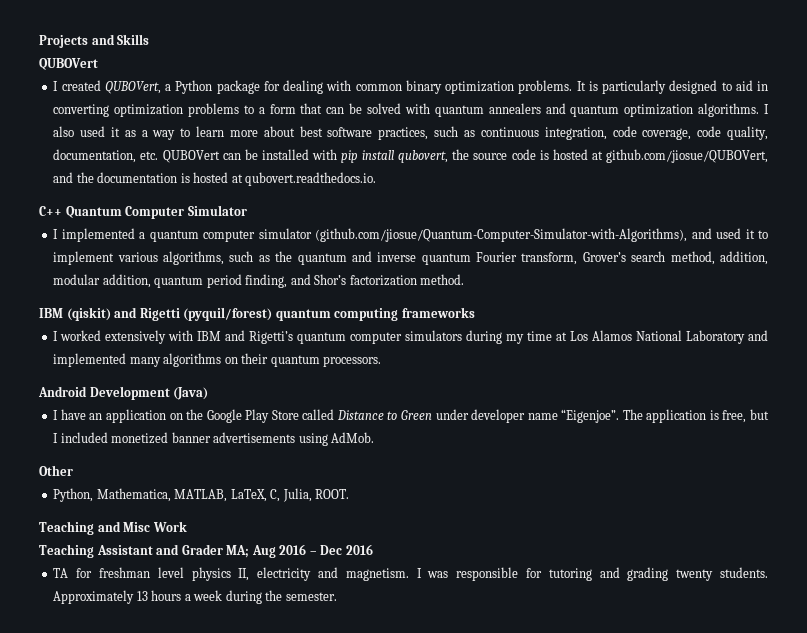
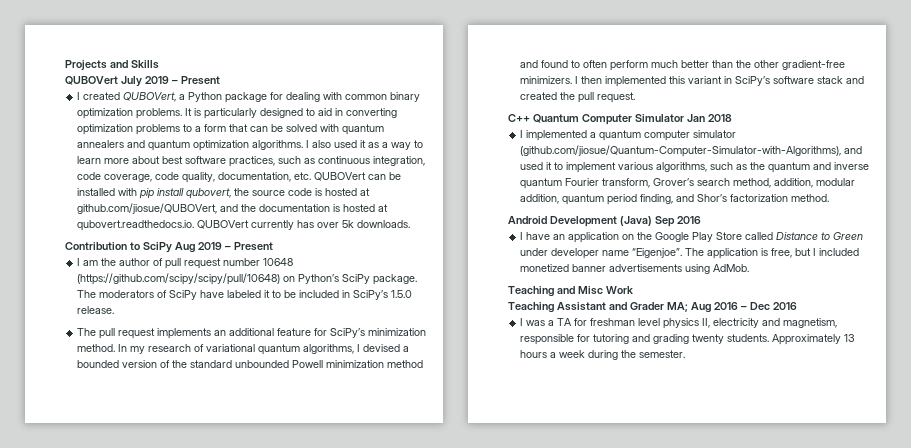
  Projects and Skills
- QUBOVert
+ QUBOVert July 2019 – Present
- I also used it as a way to learn more about best software practices, such as continuous integration, code coverage, code quality, documentation, etc. QUBOVert can be installed with pip install qubovert, the source code is hosted at github.com/jiosue/QUBOVert, and the documentation is hosted at qubovert.readthedocs.io.
+ I also used it as a way to learn more about best software practices, such as continuous integration, code coverage, code quality, documentation, etc. QUBOVert can be installed with pip install qubovert, the source code is hosted at github.com/jiosue/QUBOVert, and the documentation is hosted at qubovert.readthedocs.io. QUBOVert currently has over 5k downloads.
+ Contribution to SciPy Aug 2019 – Present
+ I am the author of pull request number 10648 (https://github.com/scipy/scipy/pull/10648) on Python’s SciPy package. The moderators of SciPy have labeled it to be included in SciPy’s 1.5.0 release.
+ The pull request implements an additional feature for SciPy’s minimization method. In my research of variational quantum algorithms, I devised a bounded version of the standard unbounded Powell minimization method and found to often perform much better than the other gradient-free minimizers. I then implemented this variant in SciPy’s software stack and created the pull request.
- C++ Quantum Computer Simulator
+ C++ Quantum Computer Simulator Jan 2018
- IBM (qiskit) and Rigetti (pyquil/forest) quantum computing frameworks
- I worked extensively with IBM and Rigetti’s quantum computer simulators during my time at Los Alamos National Laboratory and implemented many algorithms on their quantum processors.
- Android Development (Java)
+ Android Development (Java) Sep 2016
- Other
- Python, Mathematica, MATLAB, LaTeX, C, Julia, ROOT.
- TA for freshman level physics II, electricity and magnetism. I was responsible for tutoring and grading twenty students.
+ I was a TA for freshman level physics II, electricity and magnetism, responsible for tutoring and grading twenty students.

